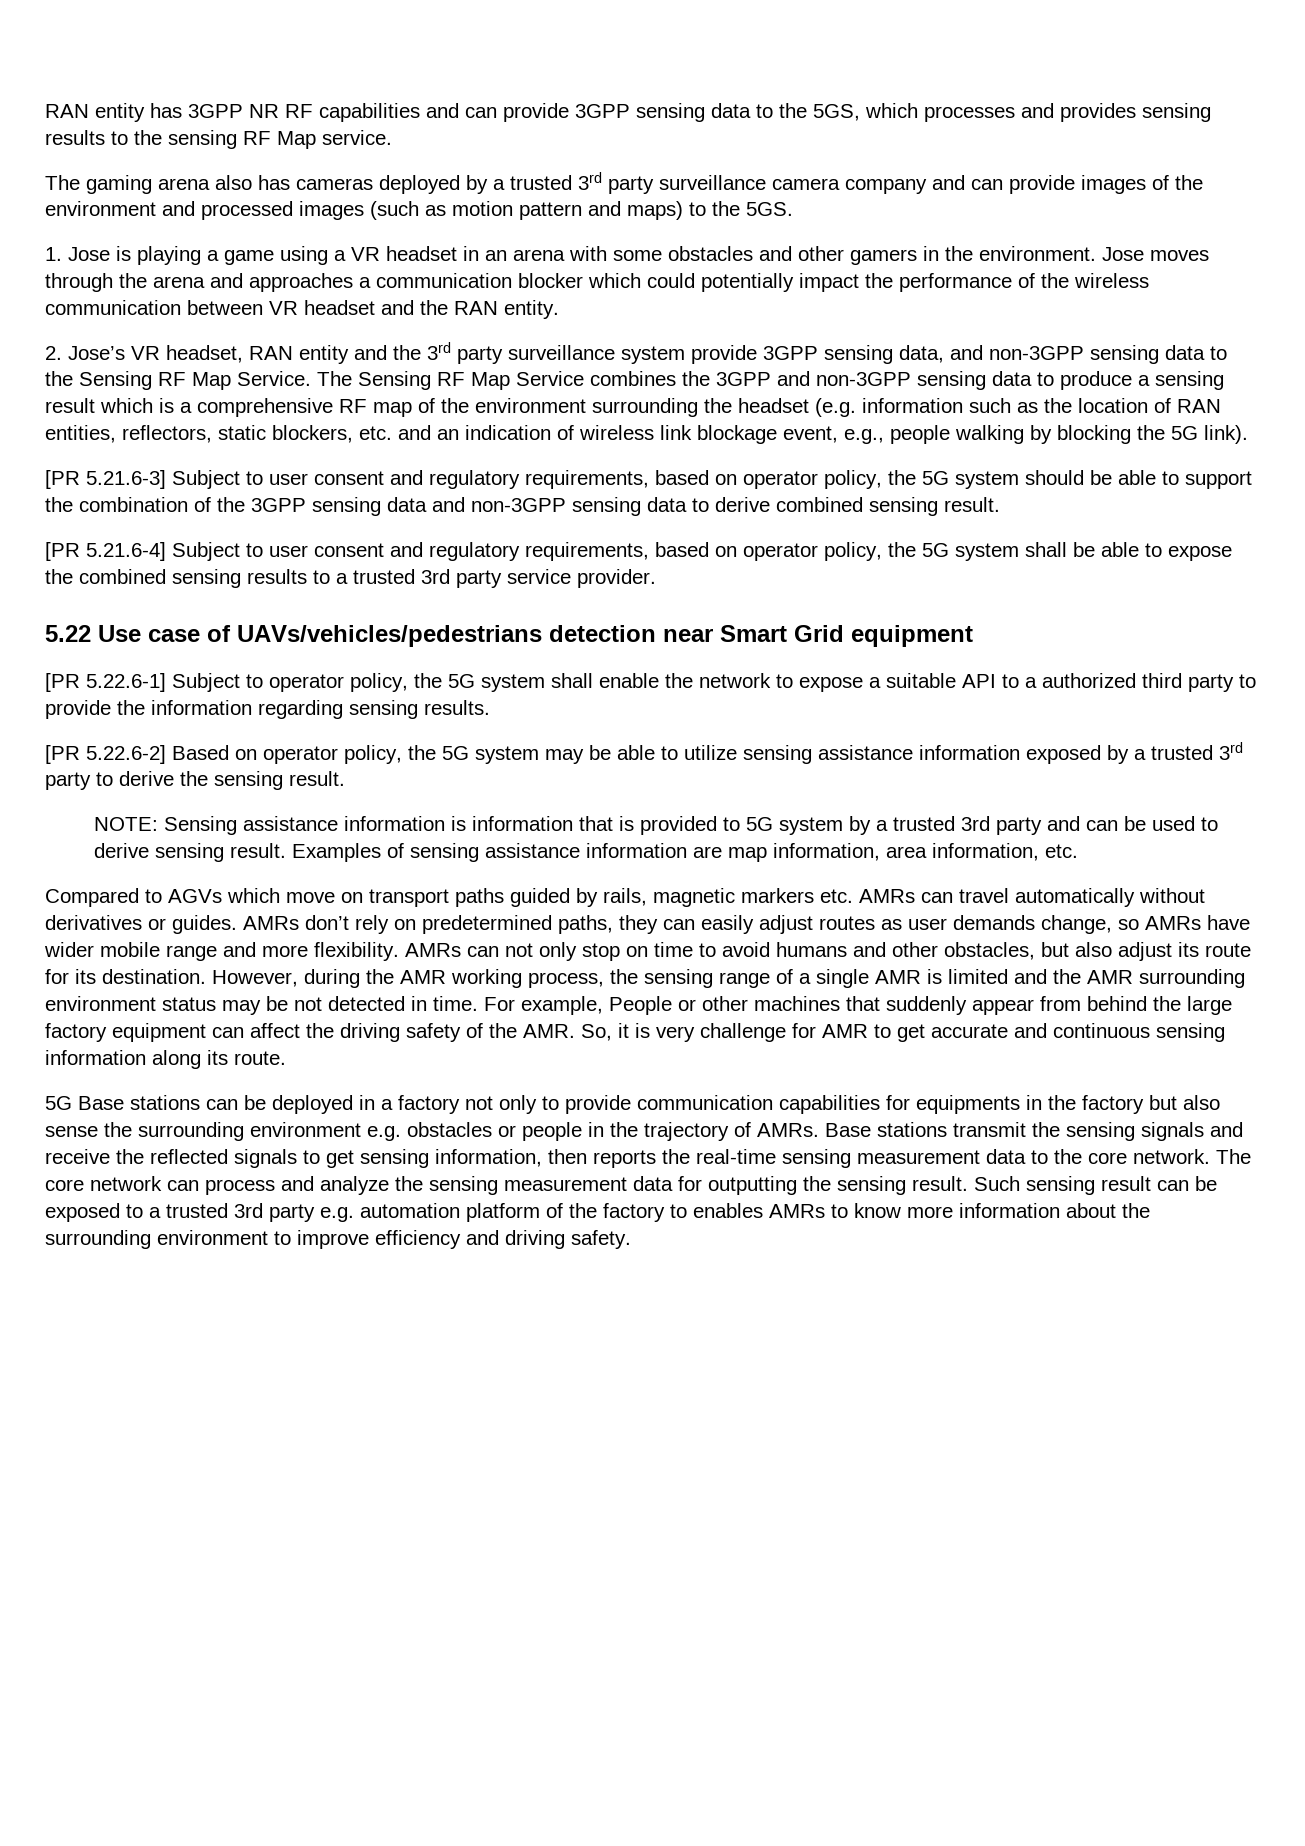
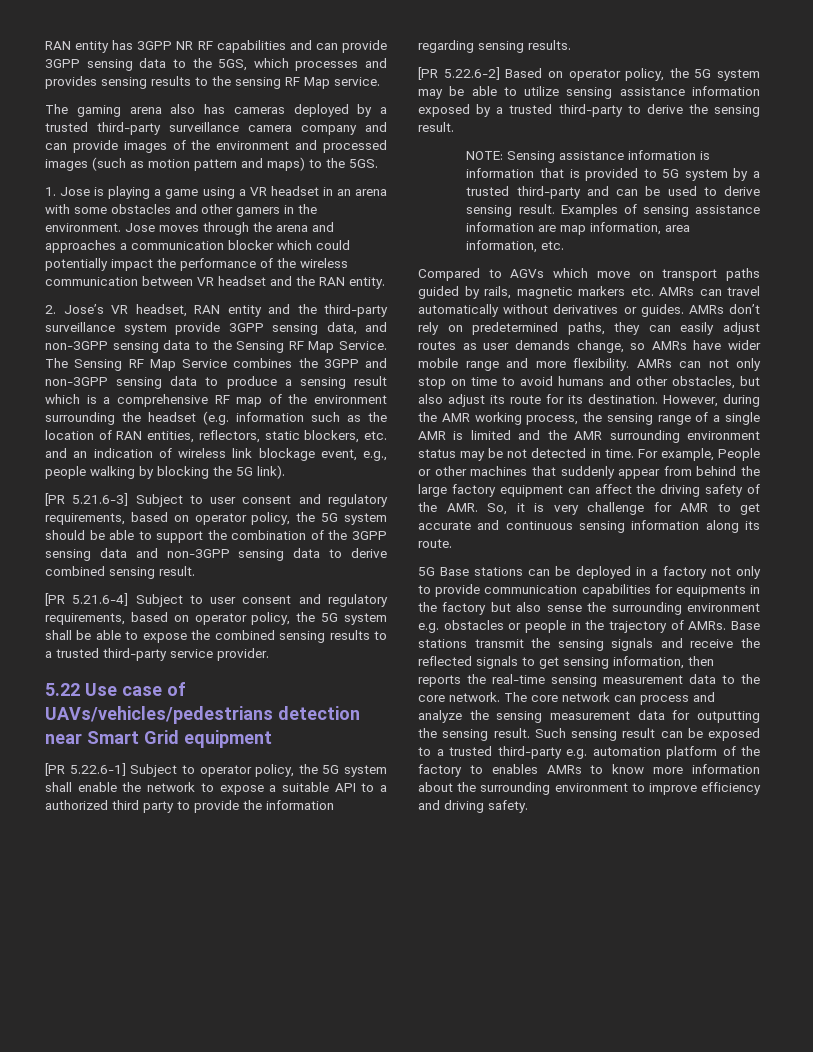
- The gaming arena also has cameras deployed by a trusted 3rd party surveillance camera company and can provide images of the environment and processed images (such as motion pattern and maps) to the 5GS.
+ The gaming arena also has cameras deployed by a trusted third-party surveillance camera company and can provide images of the environment and processed images (such as motion pattern and maps) to the 5GS.
- 2. Jose’s VR headset, RAN entity and the 3rd party surveillance system provide 3GPP sensing data, and non-3GPP sensing data to the Sensing RF Map Service.
+ 2. Jose’s VR headset, RAN entity and the third-party surveillance system provide 3GPP sensing data, and non-3GPP sensing data to the Sensing RF Map Service.
- [PR 5.21.6-4] Subject to user consent and regulatory requirements, based on operator policy, the 5G system shall be able to expose the combined sensing results to a trusted 3rd party service provider.
+ [PR 5.21.6-4] Subject to user consent and regulatory requirements, based on operator policy, the 5G system shall be able to expose the combined sensing results to a trusted third-party service provider.
- [PR 5.22.6-2] Based on operator policy, the 5G system may be able to utilize sensing assistance information exposed by a trusted 3rd party to derive the sensing result.
+ [PR 5.22.6-2] Based on operator policy, the 5G system may be able to utilize sensing assistance information exposed by a trusted third-party to derive the sensing result.
- NOTE: Sensing assistance information is information that is provided to 5G system by a trusted 3rd party and can be used to derive sensing result.
+ NOTE: Sensing assistance information is information that is provided to 5G system by a trusted third-party and can be used to derive sensing result.
- Such sensing result can be exposed to a trusted 3rd party e.g. automation platform of the factory to enables AMRs to know more information about the surrounding environment to improve efficiency and driving safety.
+ Such sensing result can be exposed to a trusted third-party e.g. automation platform of the factory to enables AMRs to know more information about the surrounding environment to improve efficiency and driving safety.

